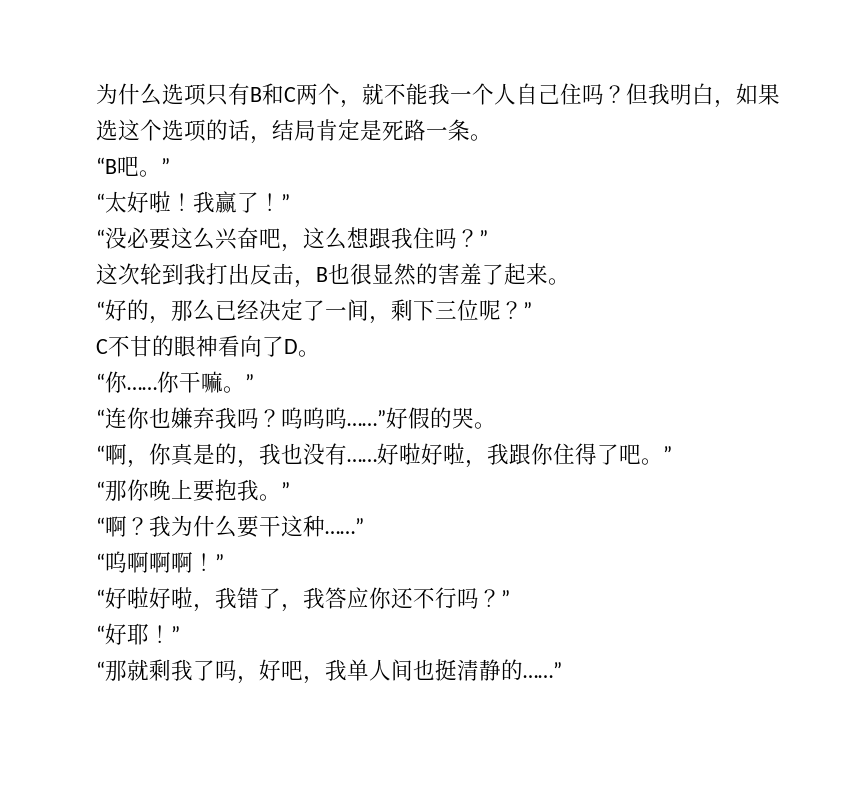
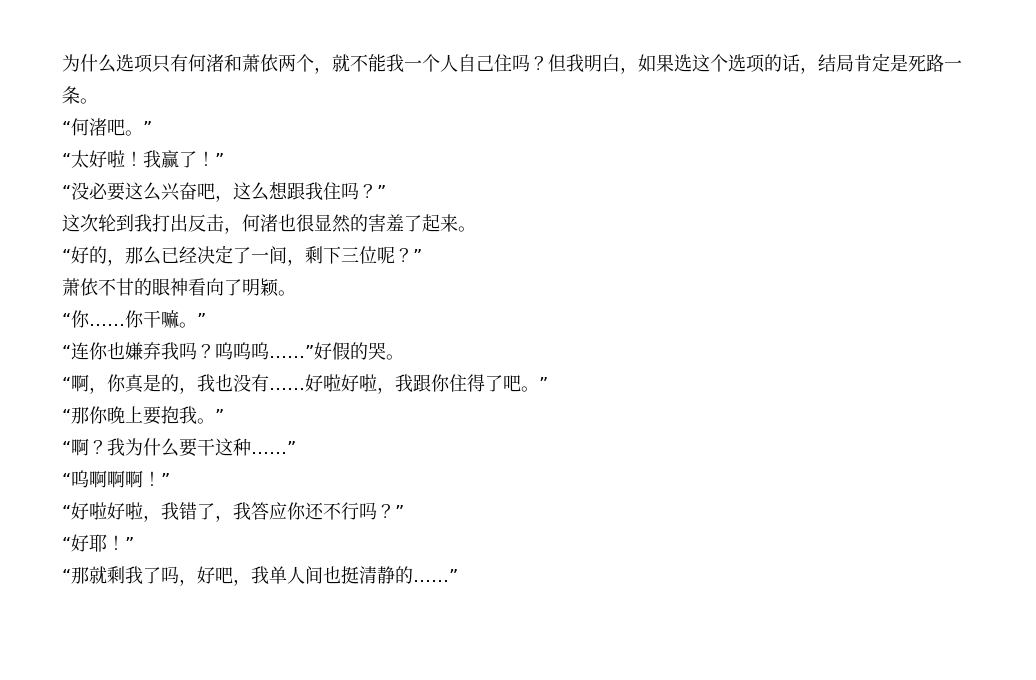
- 为什么选项只有B和C两个，就不能我一个人自己住吗？
+ 为什么选项只有何渚和萧依两个，就不能我一个人自己住吗？
- “B吧。”
+ “何渚吧。”
- 这次轮到我打出反击，B也很显然的害羞了起来。
+ 这次轮到我打出反击，何渚也很显然的害羞了起来。
- C不甘的眼神看向了D。
+ 萧依不甘的眼神看向了明颖。

